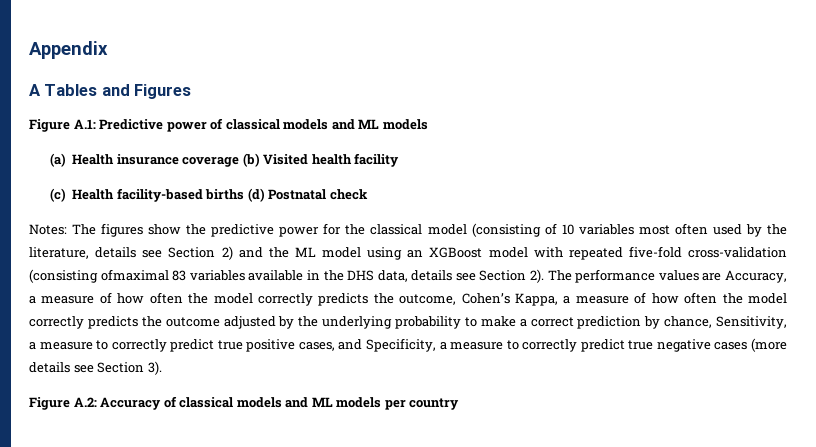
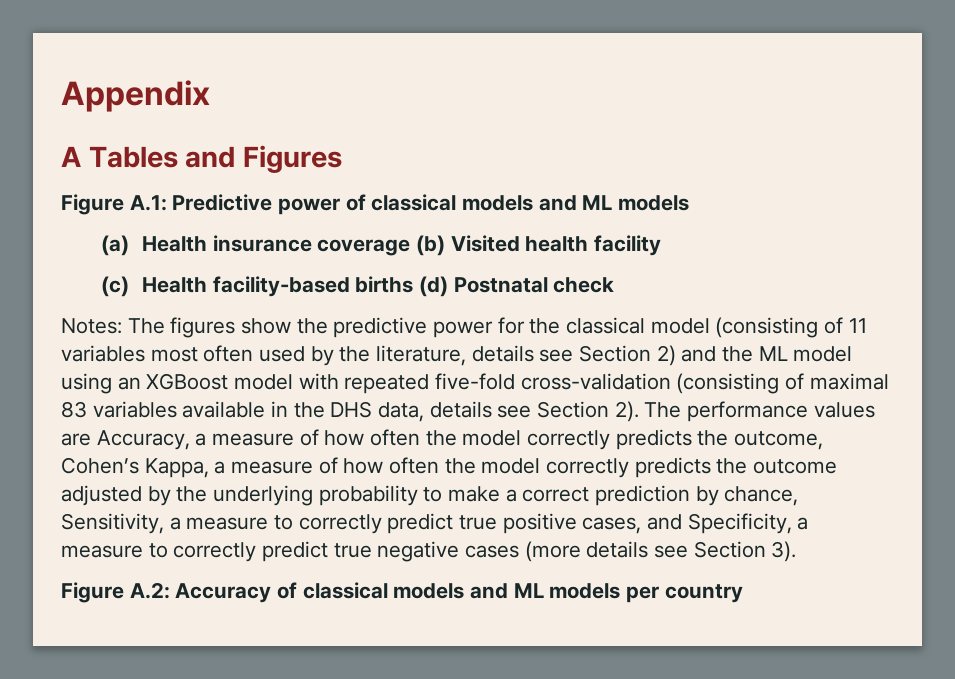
- Notes: The figures show the predictive power for the classical model (consisting of 10 variables most often used by the literature, details see Section 2) and the ML model using an XGBoost model with repeated five-fold cross-validation (consisting ofmaximal 83 variables available in the DHS data, details see Section 2).
+ Notes: The figures show the predictive power for the classical model (consisting of 11 variables most often used by the literature, details see Section 2) and the ML model using an XGBoost model with repeated five-fold cross-validation (consisting of maximal 83 variables available in the DHS data, details see Section 2).

